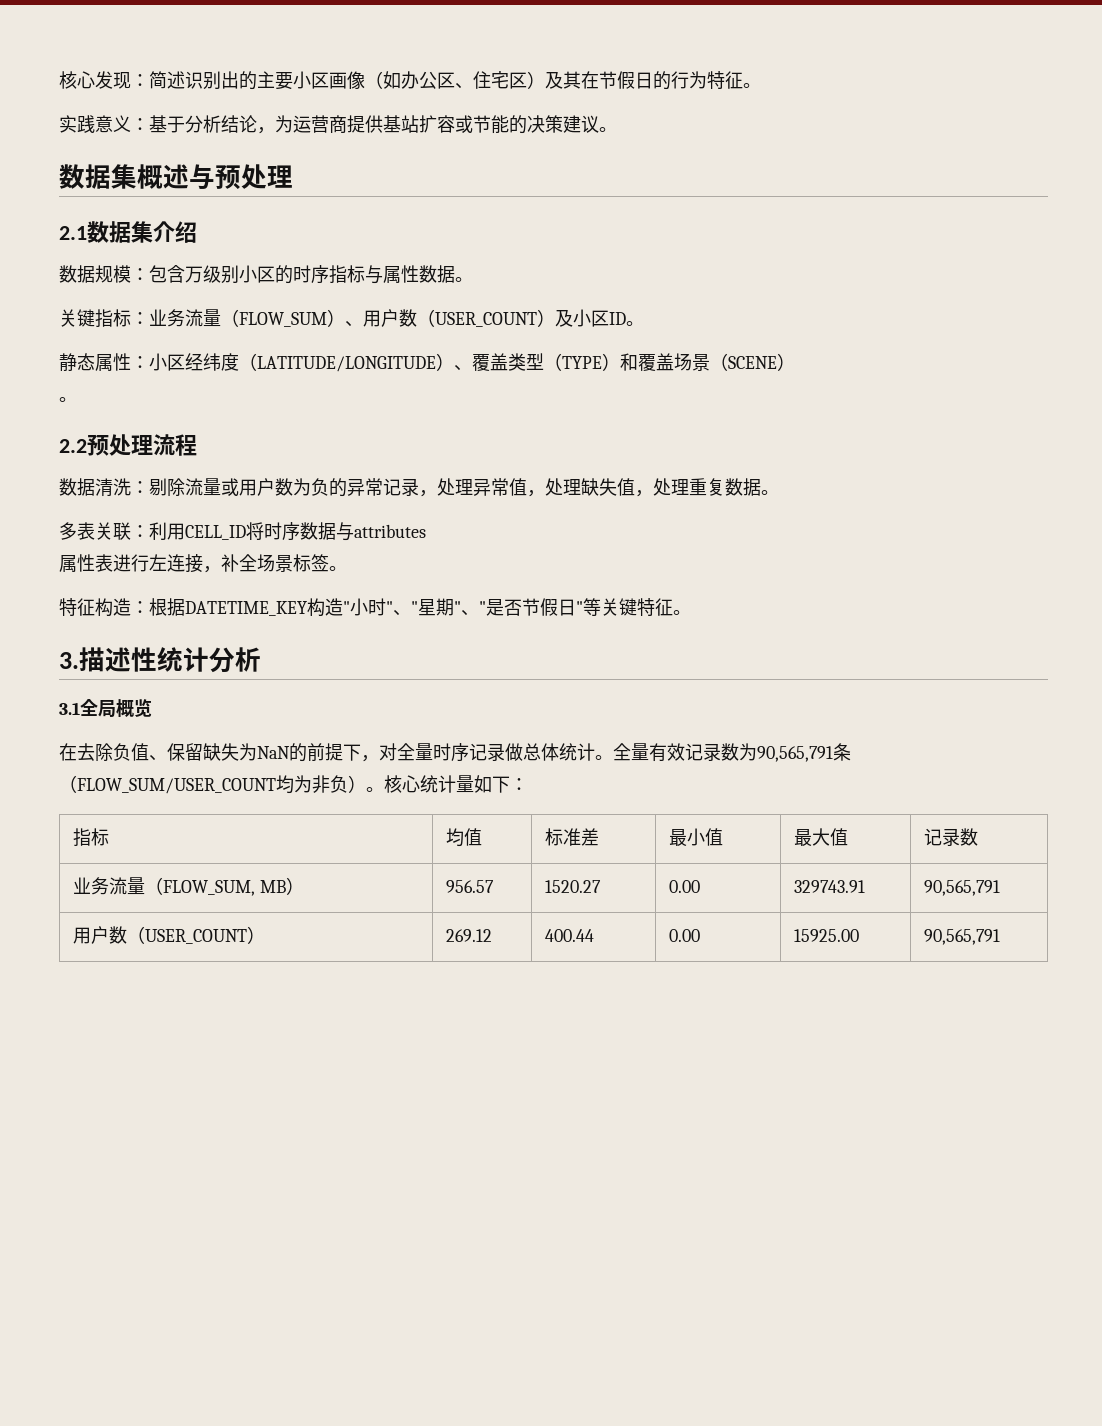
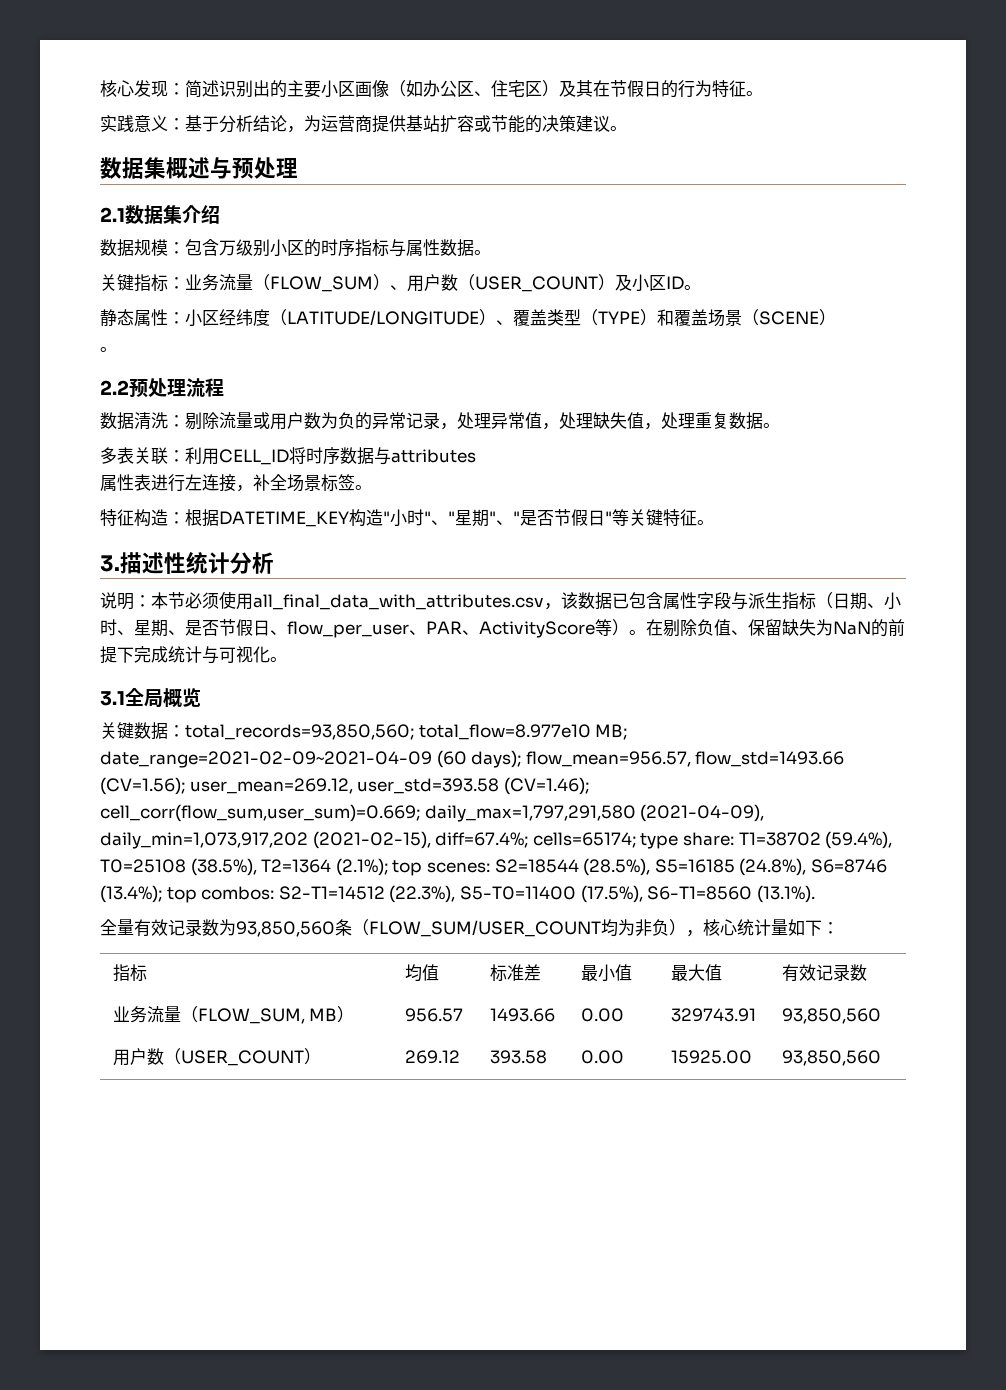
+ 说明：本节必须使用all_final_data_with_attributes.csv，该数据已包含属性字段与派生指标（日期、小时、星期、是否节假日、flow_per_user、PAR、ActivityScore等）。在剔除负值、保留缺失为NaN的前提下完成统计与可视化。
  3.1全局概览
- 在去除负值、保留缺失为NaN的前提下，对全量时序记录做总体统计。全量有效记录数为90,565,791条（FLOW_SUM/USER_COUNT均为非负）。核心统计量如下：
+ 关键数据：total_records=93,850,560; total_flow=8.977e10 MB; date_range=2021-02-09~2021-04-09 (60 days); flow_mean=956.57, flow_std=1493.66 (CV=1.56); user_mean=269.12, user_std=393.58 (CV=1.46); cell_corr(flow_sum,user_sum)=0.669; daily_max=1,797,291,580 (2021-04-09), daily_min=1,073,917,202 (2021-02-15), diff=67.4%; cells=65174; type share: T1=38702 (59.4%), T0=25108 (38.5%), T2=1364 (2.1%); top scenes: S2=18544 (28.5%), S5=16185 (24.8%), S6=8746 (13.4%); top combos: S2-T1=14512 (22.3%), S5-T0=11400 (17.5%), S6-T1=8560 (13.1%).
+ 全量有效记录数为93,850,560条（FLOW_SUM/USER_COUNT均为非负），核心统计量如下：
- 指标 | 均值 | 标准差 | 最小值 | 最大值 | 记录数
+ 指标 | 均值 | 标准差 | 最小值 | 最大值 | 有效记录数
- 业务流量（FLOW_SUM, MB） | 956.57 | 1520.27 | 0.00 | 329743.91 | 90,565,791
+ 业务流量（FLOW_SUM, MB） | 956.57 | 1493.66 | 0.00 | 329743.91 | 93,850,560
- 用户数（USER_COUNT） | 269.12 | 400.44 | 0.00 | 15925.00 | 90,565,791
+ 用户数（USER_COUNT） | 269.12 | 393.58 | 0.00 | 15925.00 | 93,850,560

